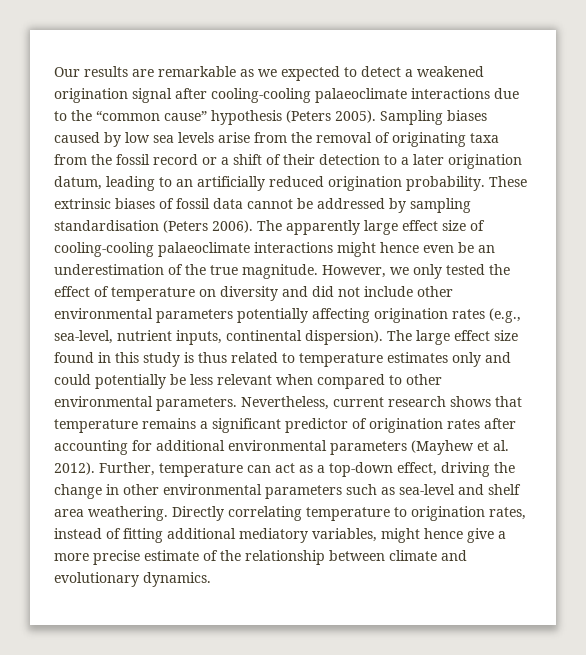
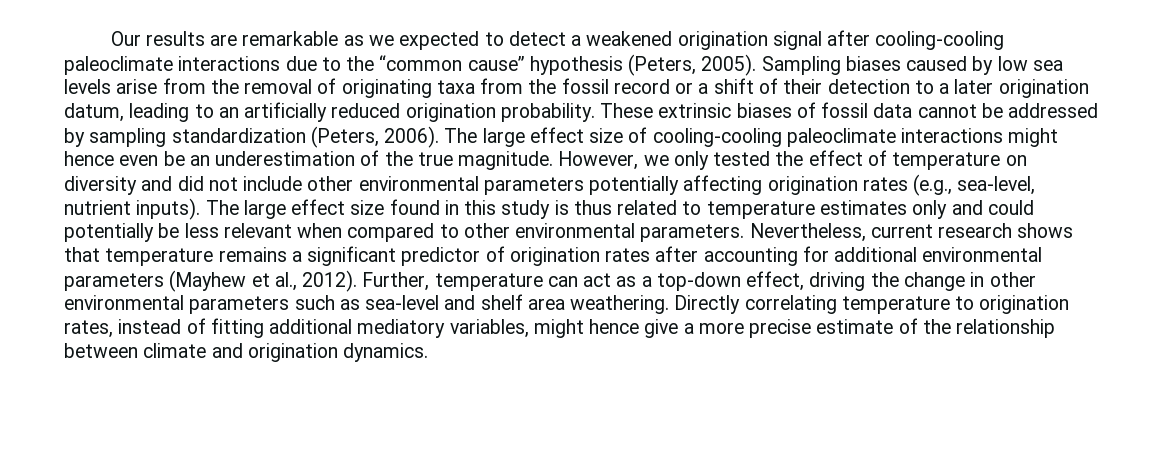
- Our results are remarkable as we expected to detect a weakened origination signal after cooling-cooling palaeoclimate interactions due to the “common cause” hypothesis (Peters 2005).
+ Our results are remarkable as we expected to detect a weakened origination signal after cooling-cooling paleoclimate interactions due to the “common cause” hypothesis (Peters, 2005).
- These extrinsic biases of fossil data cannot be addressed by sampling standardisation (Peters 2006).
+ These extrinsic biases of fossil data cannot be addressed by sampling standardization (Peters, 2006).
- The apparently large effect size of cooling-cooling palaeoclimate interactions might hence even be an underestimation of the true magnitude.
+ The large effect size of cooling-cooling paleoclimate interactions might hence even be an underestimation of the true magnitude.
- However, we only tested the effect of temperature on diversity and did not include other environmental parameters potentially affecting origination rates (e.g., sea-level, nutrient inputs, continental dispersion).
+ However, we only tested the effect of temperature on diversity and did not include other environmental parameters potentially affecting origination rates (e.g., sea-level, nutrient inputs).
- Nevertheless, current research shows that temperature remains a significant predictor of origination rates after accounting for additional environmental parameters (Mayhew et al. 2012).
+ Nevertheless, current research shows that temperature remains a significant predictor of origination rates after accounting for additional environmental parameters (Mayhew et al., 2012).
- Directly correlating temperature to origination rates, instead of fitting additional mediatory variables, might hence give a more precise estimate of the relationship between climate and evolutionary dynamics.
+ Directly correlating temperature to origination rates, instead of fitting additional mediatory variables, might hence give a more precise estimate of the relationship between climate and origination dynamics.

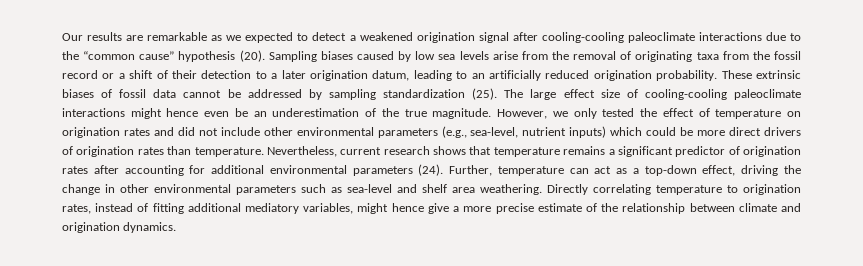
- Our results are remarkable as we expected to detect a weakened origination signal after cooling-cooling paleoclimate interactions due to the “common cause” hypothesis (Peters, 2005).
+ Our results are remarkable as we expected to detect a weakened origination signal after cooling-cooling paleoclimate interactions due to the “common cause” hypothesis (20).
- These extrinsic biases of fossil data cannot be addressed by sampling standardization (Peters, 2006).
+ These extrinsic biases of fossil data cannot be addressed by sampling standardization (25).
- However, we only tested the effect of temperature on diversity and did not include other environmental parameters potentially affecting origination rates (e.g., sea-level, nutrient inputs). The large effect size found in this study is thus related to temperature estimates only and could potentially be less relevant when compared to other environmental parameters.
+ However, we only tested the effect of temperature on origination rates and did not include other environmental parameters (e.g., sea-level, nutrient inputs) which could be more direct drivers of origination rates than temperature.
- Nevertheless, current research shows that temperature remains a significant predictor of origination rates after accounting for additional environmental parameters (Mayhew et al., 2012).
+ Nevertheless, current research shows that temperature remains a significant predictor of origination rates after accounting for additional environmental parameters (24).

